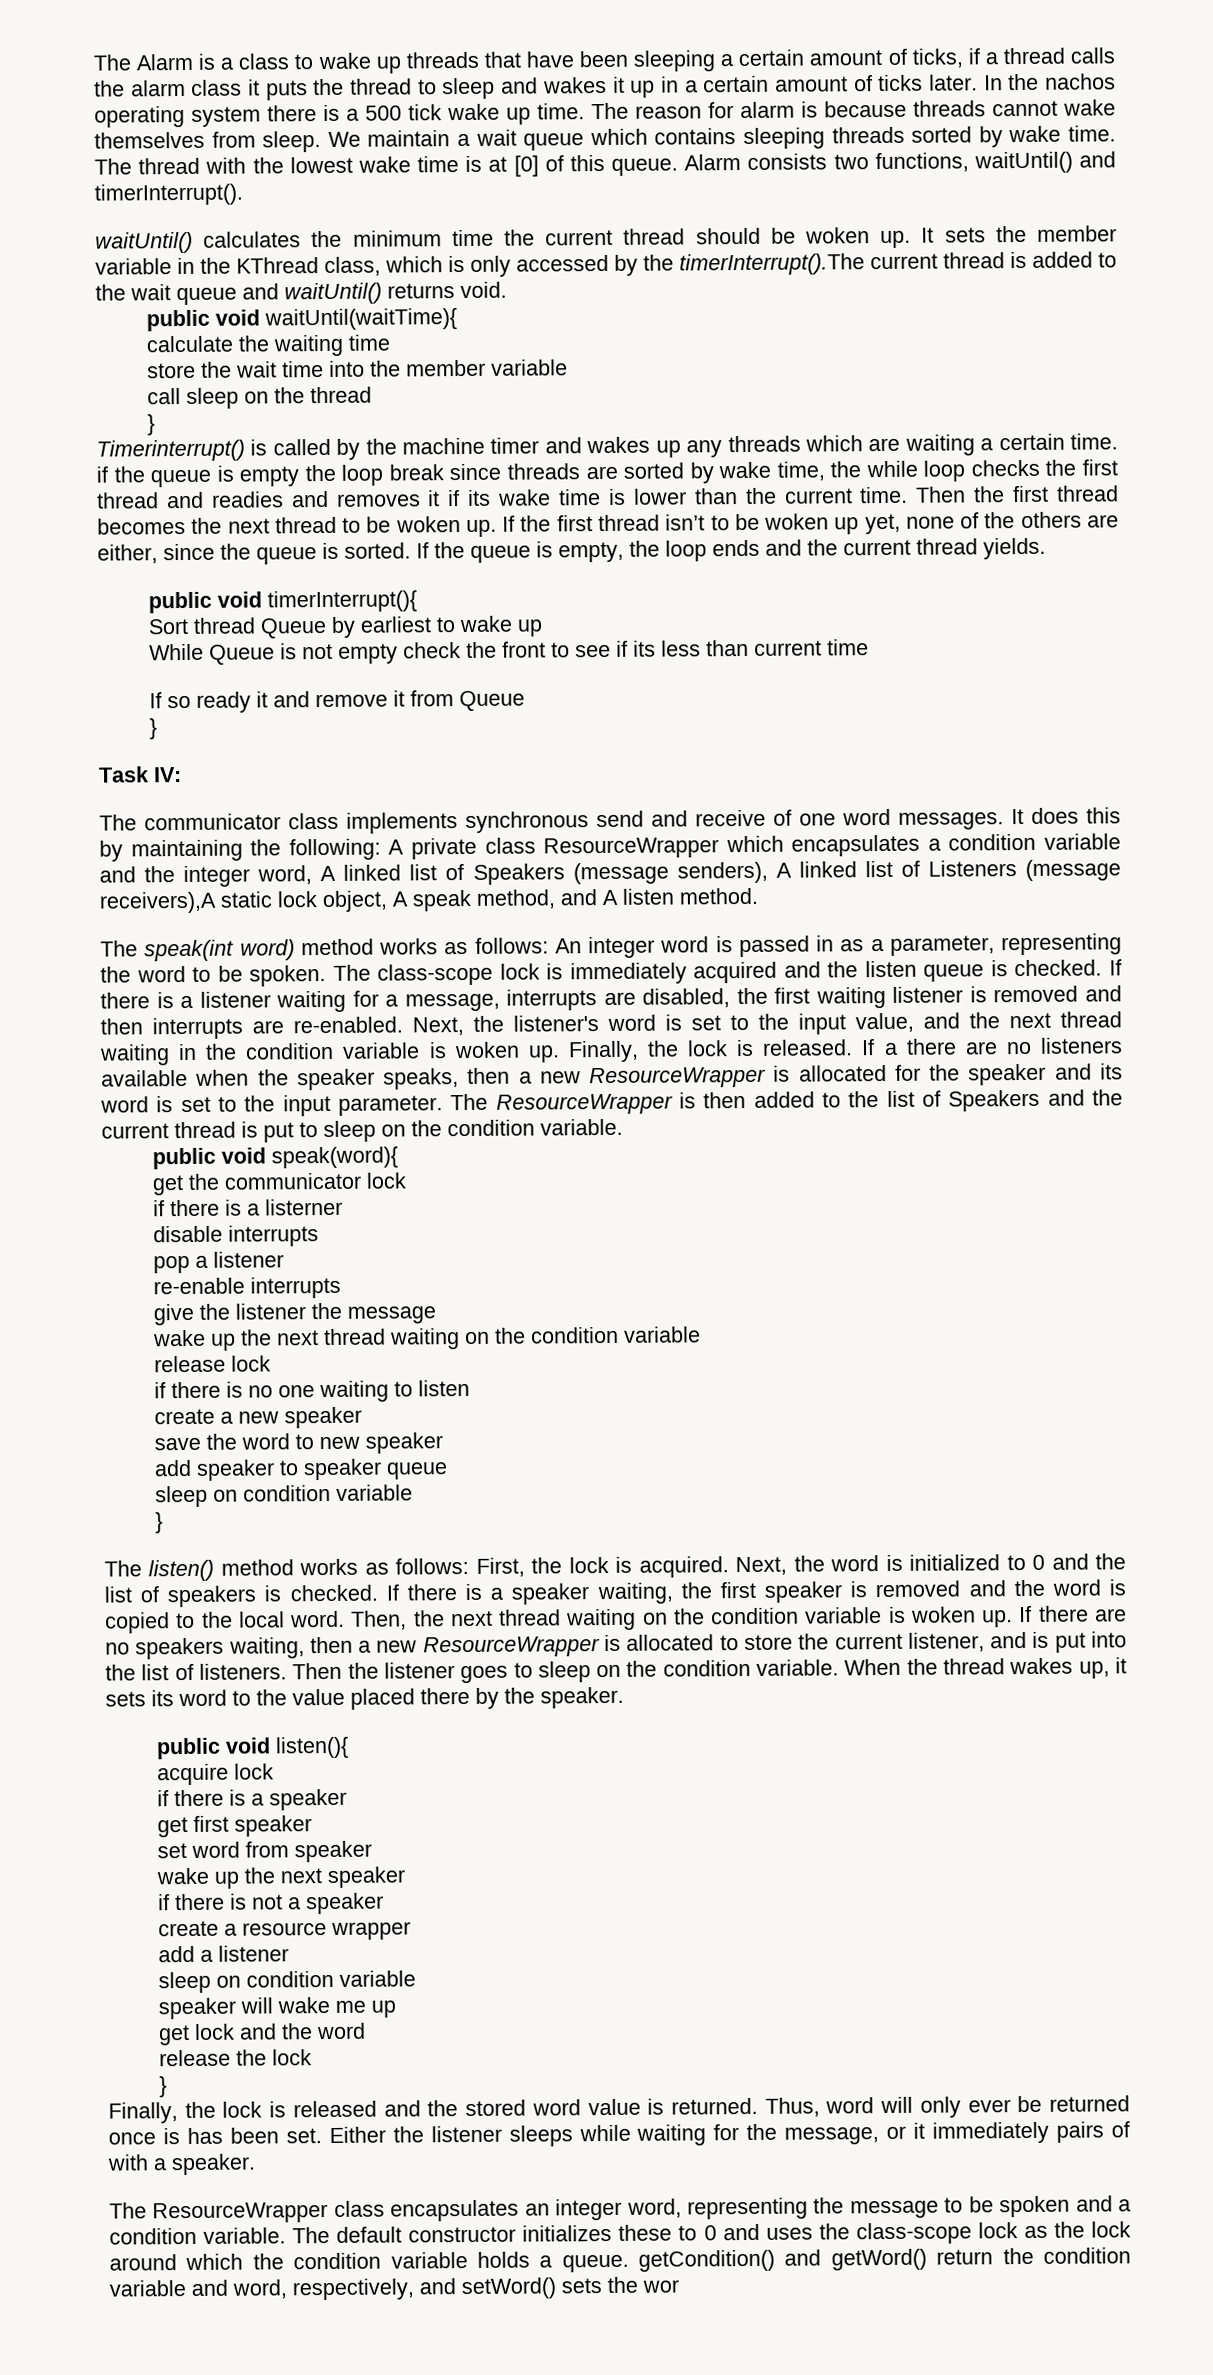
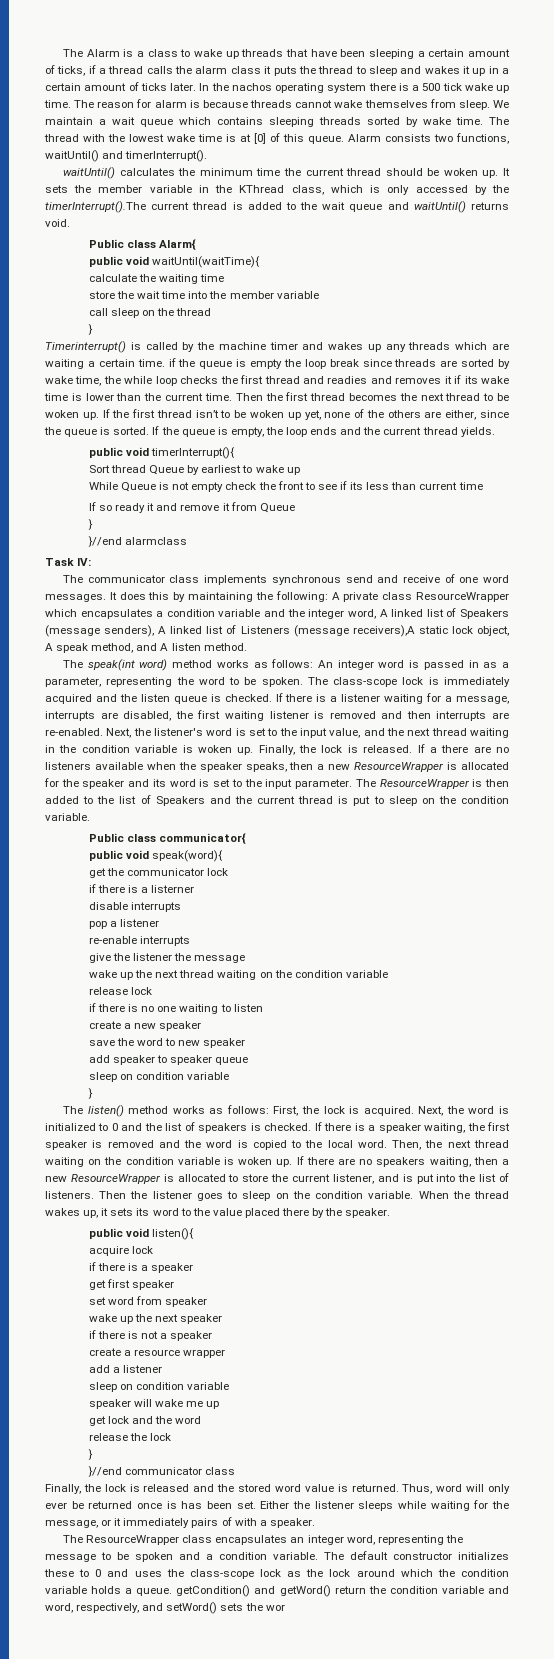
+ Public class Alarm{
+ }//end alarmclass
+ Public class communicator{
+ }//end communicator class

